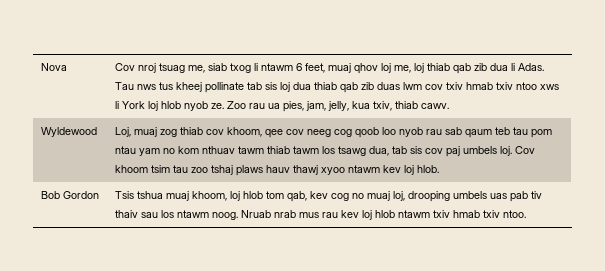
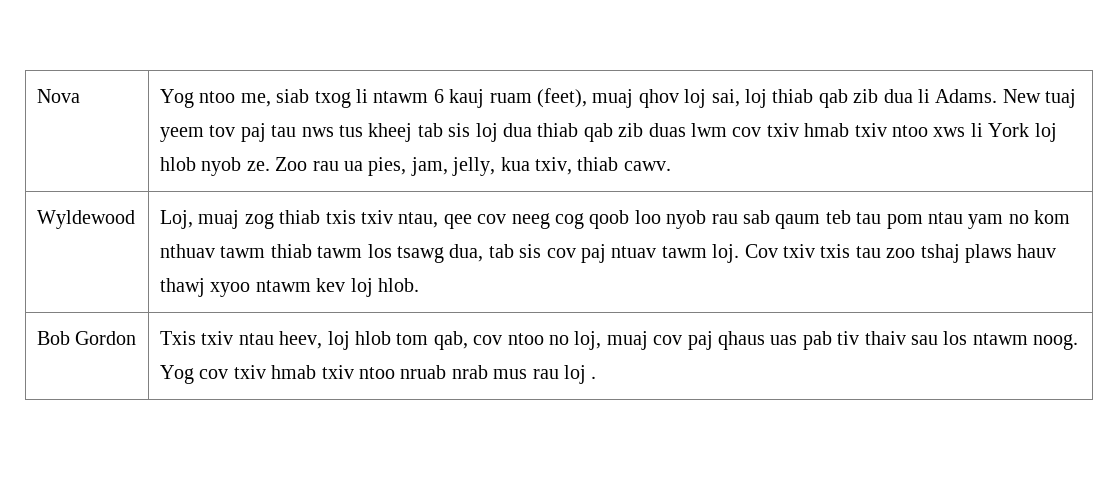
- Cov nroj tsuag me, siab txog li ntawm 6 feet, muaj qhov loj me, loj thiab qab zib dua li Adas. Tau nws tus kheej pollinate tab sis loj dua thiab qab zib duas lwm cov txiv hmab txiv ntoo xws li York loj hlob nyob ze.
+ Yog ntoo me, siab txog li ntawm 6 kauj ruam (feet), muaj qhov loj sai, loj thiab qab zib dua li Adams. New tuaj yeem tov paj tau nws tus kheej tab sis loj dua thiab qab zib duas lwm cov txiv hmab txiv ntoo xws li York loj hlob nyob ze.
- Loj, muaj zog thiab cov khoom, qee cov neeg cog qoob loo nyob rau sab qaum teb tau pom ntau yam no kom nthuav tawm thiab tawm los tsawg dua, tab sis cov paj umbels loj. Cov khoom tsim tau zoo tshaj plaws hauv thawj xyoo ntawm kev loj hlob.
+ Loj, muaj zog thiab txis txiv ntau, qee cov neeg cog qoob loo nyob rau sab qaum teb tau pom ntau yam no kom nthuav tawm thiab tawm los tsawg dua, tab sis cov paj ntuav tawm loj. Cov txiv txis tau zoo tshaj plaws hauv thawj xyoo ntawm kev loj hlob.
- Bob Gordon | Tsis tshua muaj khoom, loj hlob tom qab, kev cog no muaj loj, drooping umbels uas pab tiv thaiv sau los ntawm noog. Nruab nrab mus rau kev loj hlob ntawm txiv hmab txiv ntoo.
+ Bob Gordon | Txis txiv ntau heev, loj hlob tom qab, cov ntoo no loj, muaj cov paj qhaus uas pab tiv thaiv sau los ntawm noog. Yog cov txiv hmab txiv ntoo nruab nrab mus rau loj .

